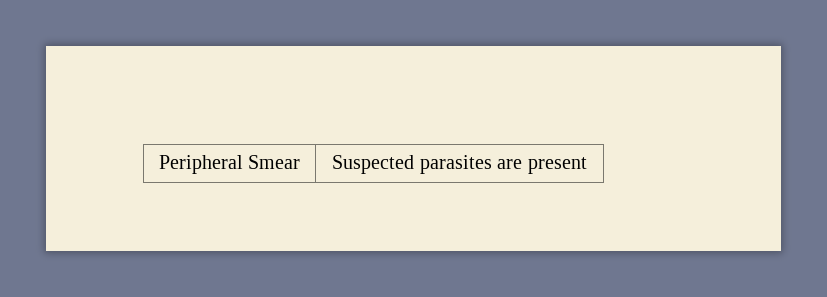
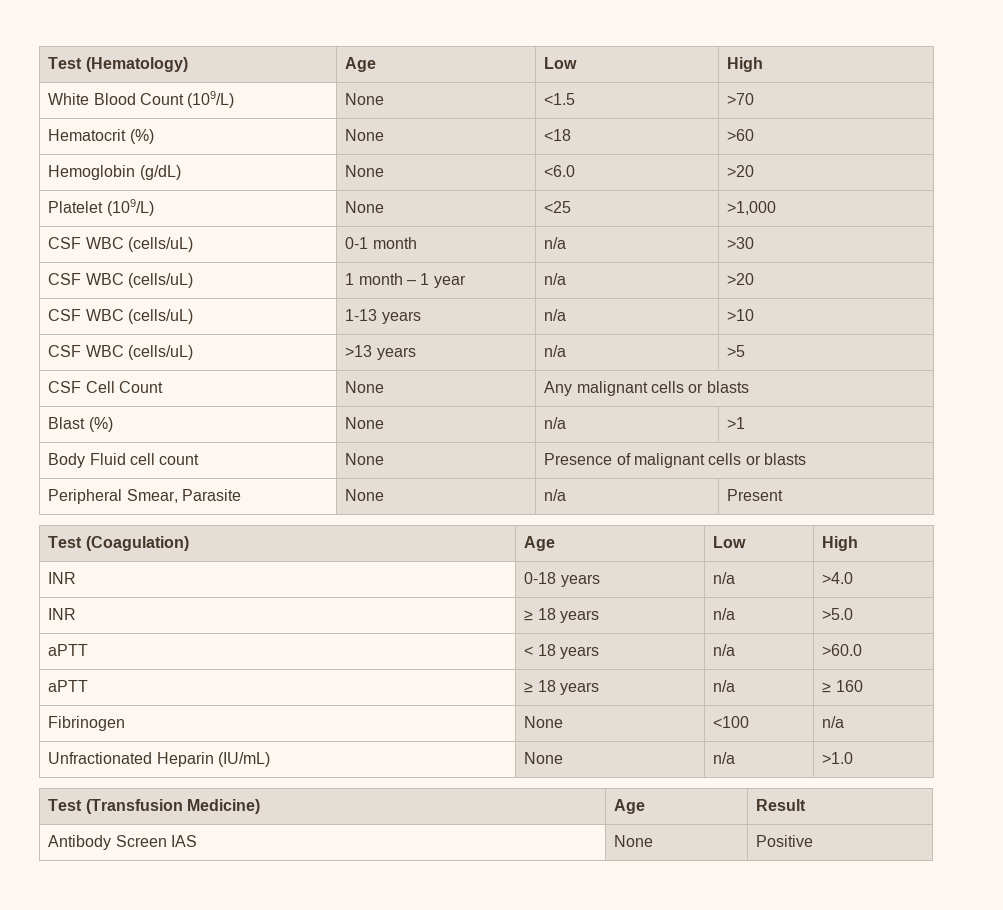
- Peripheral Smear | Suspected parasites are present
+ Test (Hematology) | Age | Low | High
+ White Blood Count (109/L) | None | <1.5 | >70
+ Hematocrit (%) | None | <18 | >60
+ Hemoglobin (g/dL) | None | <6.0 | >20
+ Platelet (109/L) | None | <25 | >1,000
+ CSF WBC (cells/uL) | 0-1 month | n/a | >30
+ CSF WBC (cells/uL) | 1 month – 1 year | n/a | >20
+ CSF WBC (cells/uL) | 1-13 years | n/a | >10
+ CSF WBC (cells/uL) | >13 years | n/a | >5
+ CSF Cell Count | None | Any malignant cells or blasts
+ Blast (%) | None | n/a | >1
+ Body Fluid cell count | None | Presence of malignant cells or blasts
+ Peripheral Smear, Parasite | None | n/a | Present
+ Test (Coagulation) | Age | Low | High
+ INR | 0-18 years | n/a | >4.0
+ INR | ≥ 18 years | n/a | >5.0
+ aPTT | < 18 years | n/a | >60.0
+ aPTT | ≥ 18 years | n/a | ≥ 160
+ Fibrinogen | None | <100 | n/a
+ Unfractionated Heparin (IU/mL) | None | n/a | >1.0
+ Test (Transfusion Medicine) | Age | Result
+ Antibody Screen IAS | None | Positive

